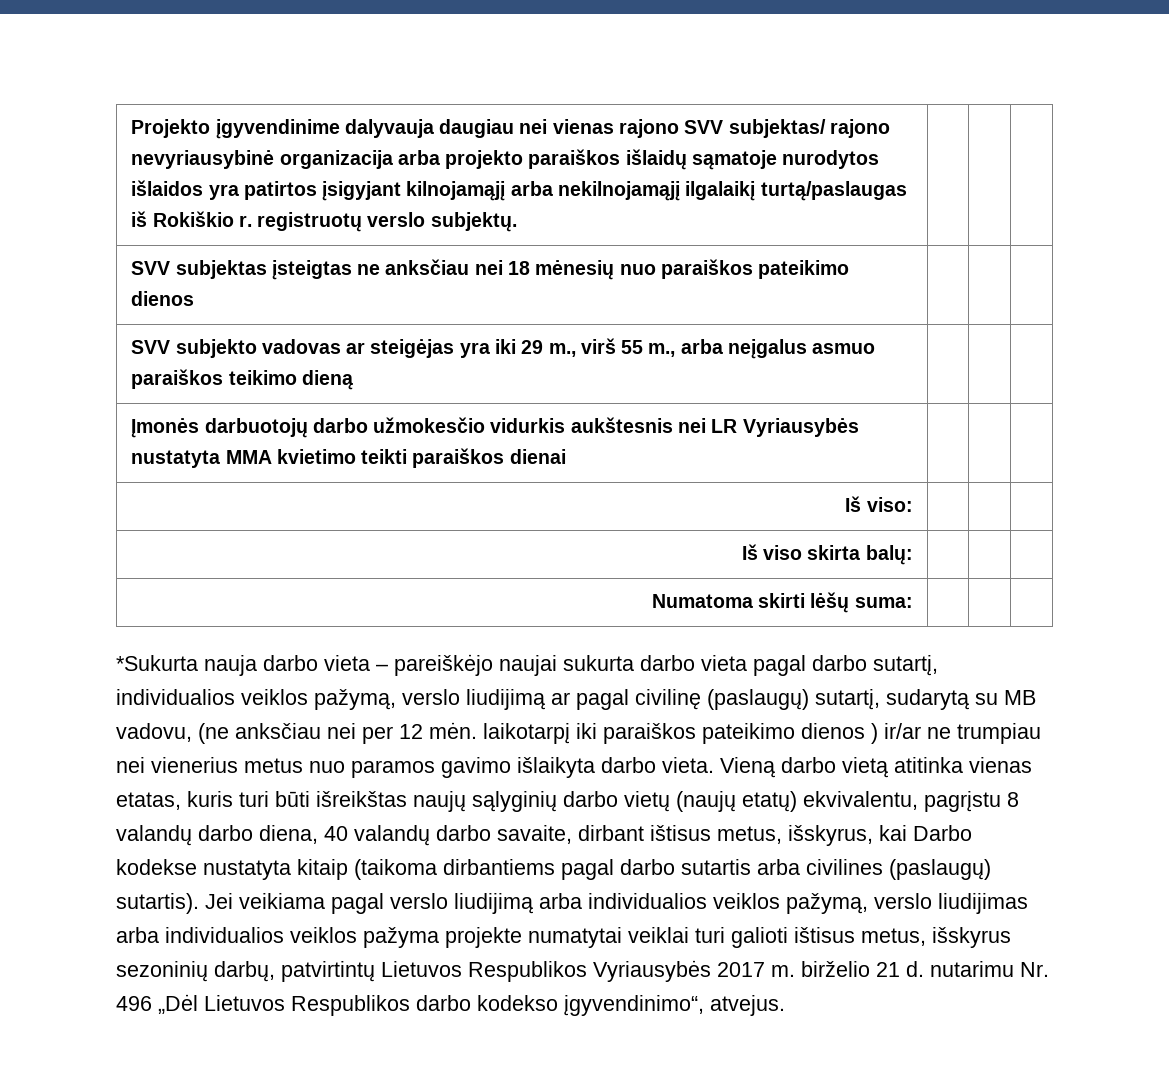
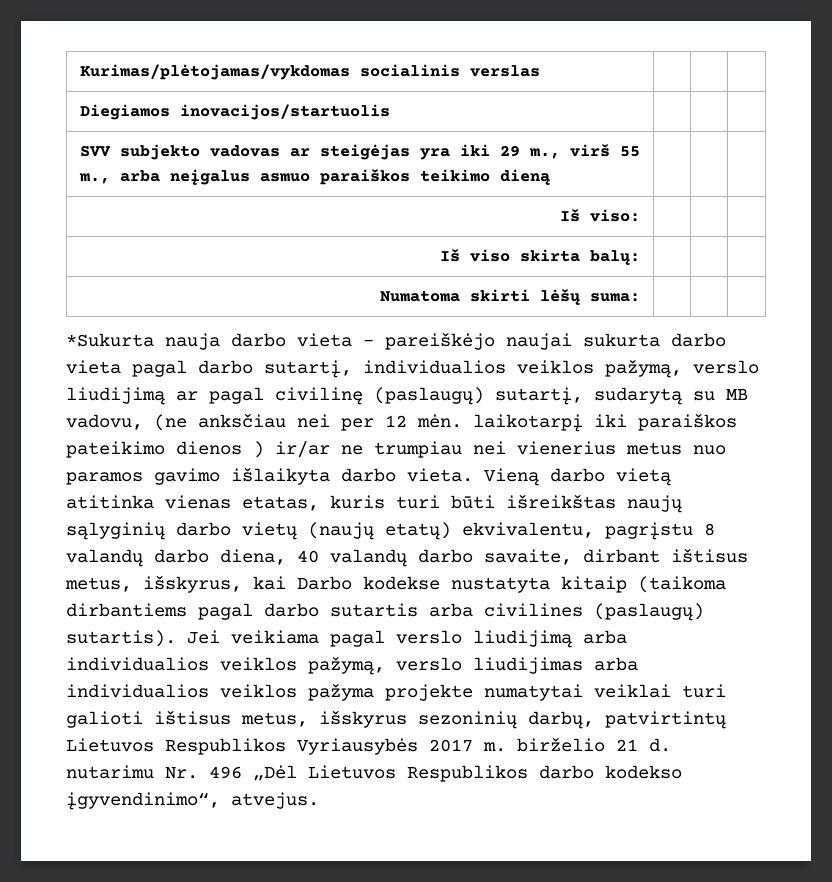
- Projekto įgyvendinime dalyvauja daugiau nei vienas rajono SVV subjektas/ rajono nevyriausybinė organizacija arba projekto paraiškos išlaidų sąmatoje nurodytos išlaidos yra patirtos įsigyjant kilnojamąjį arba nekilnojamąjį ilgalaikį turtą/paslaugas iš Rokiškio r. registruotų verslo subjektų. | | |
- SVV subjektas įsteigtas ne anksčiau nei 18 mėnesių nuo paraiškos pateikimo dienos | | |
+ Kurimas/plėtojamas/vykdomas socialinis verslas | | |
+ Diegiamos inovacijos/startuolis | | |
- Įmonės darbuotojų darbo užmokesčio vidurkis aukštesnis nei LR Vyriausybės nustatyta MMA kvietimo teikti paraiškos dienai | | |

